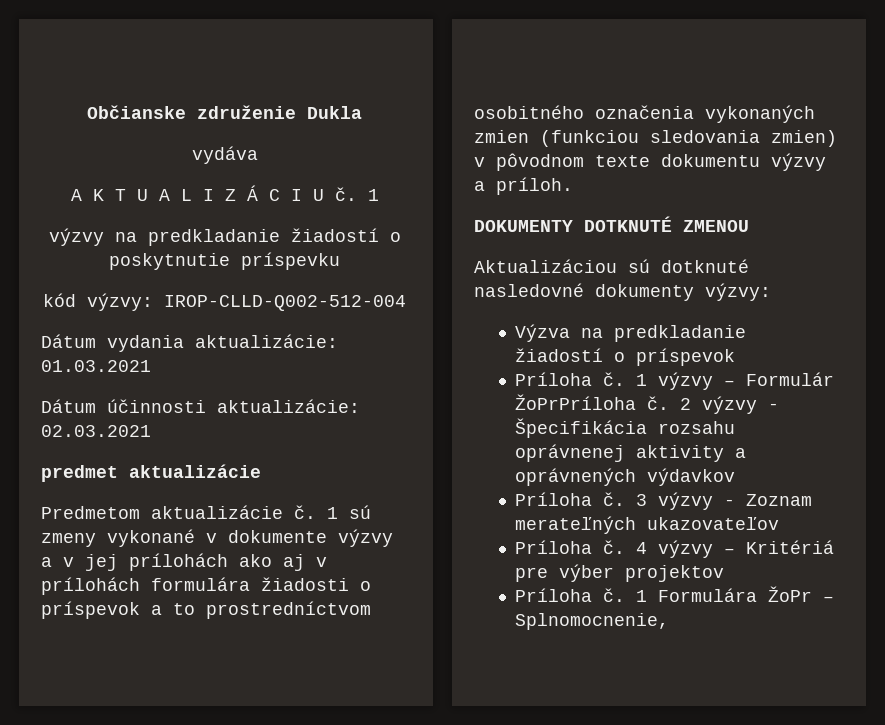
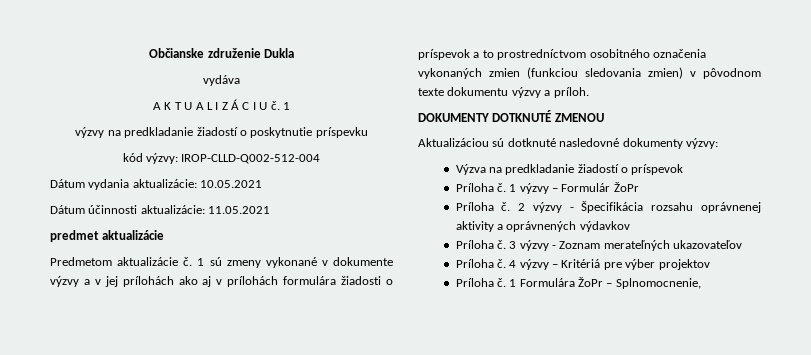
- Dátum vydania aktualizácie: 01.03.2021
+ Dátum vydania aktualizácie: 10.05.2021
- Dátum účinnosti aktualizácie: 02.03.2021
+ Dátum účinnosti aktualizácie: 11.05.2021
- 1 výzvy – Formulár ŽoPrPríloha č.
+ 1 výzvy – Formulár ŽoPr
+ Príloha č.

